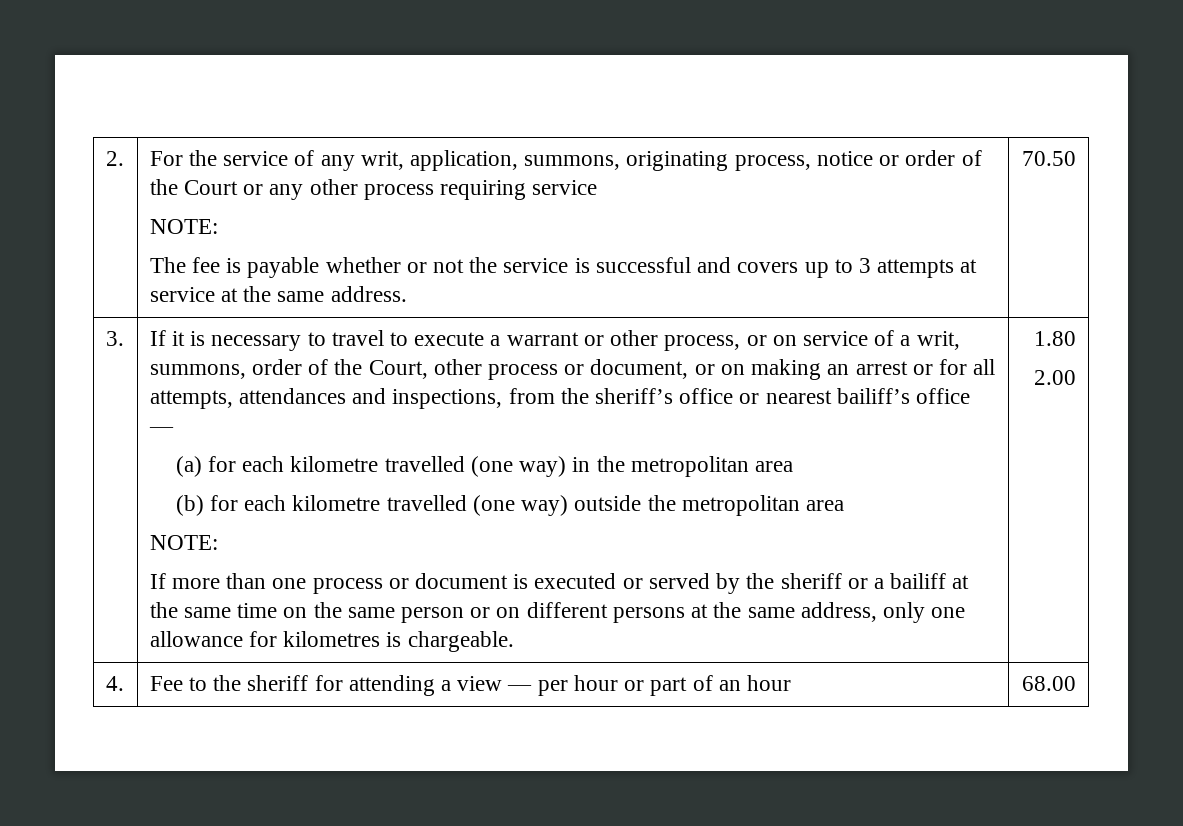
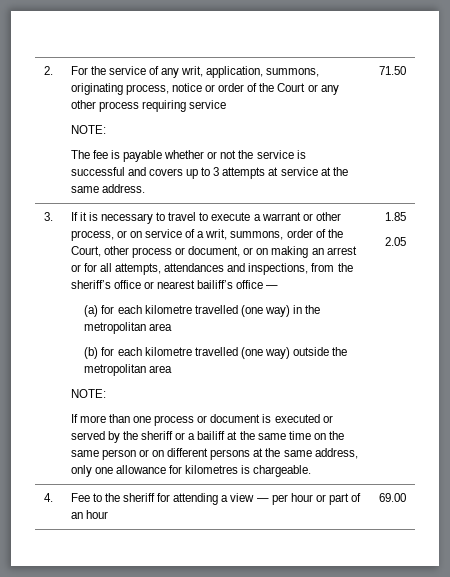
- 70.50
+ 71.50
- 1.80
- 2.00
+ 1.85
+ 2.05
- 4. | Fee to the sheriff for attending a view — per hour or part of an hour | 68.00
+ 4. | Fee to the sheriff for attending a view — per hour or part of an hour | 69.00

